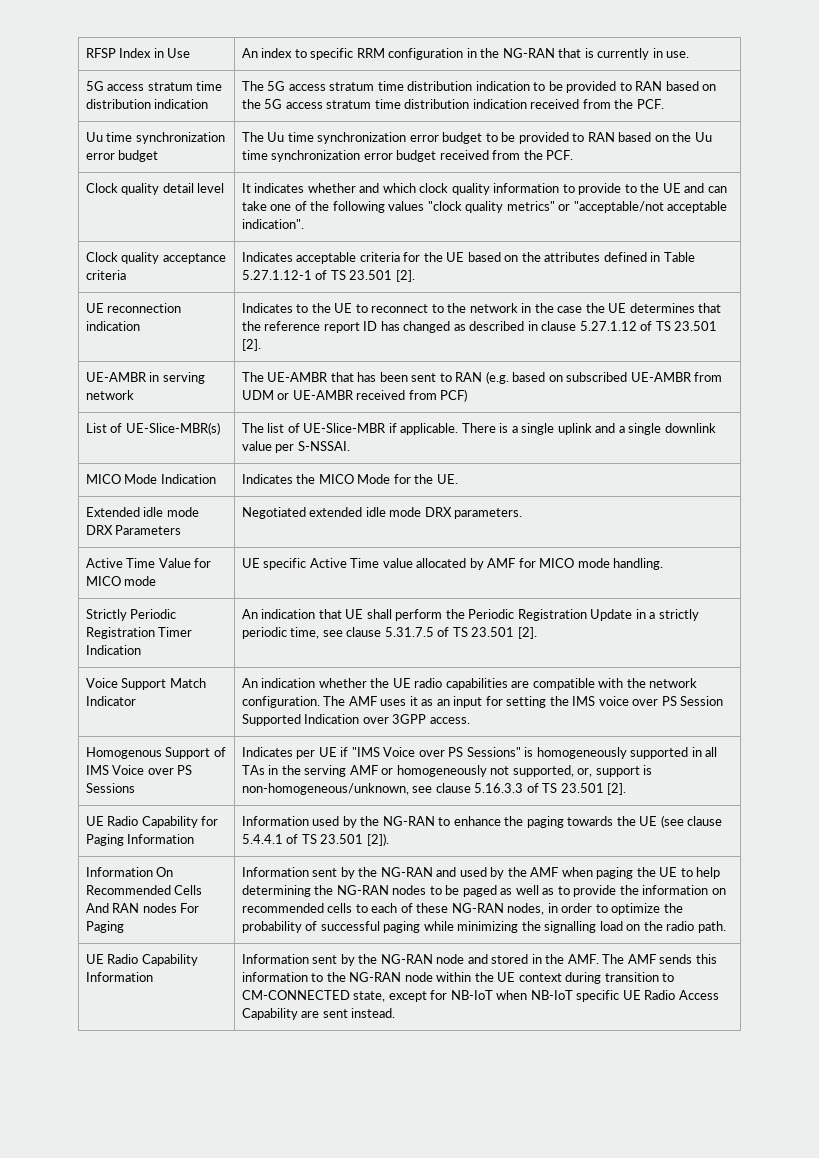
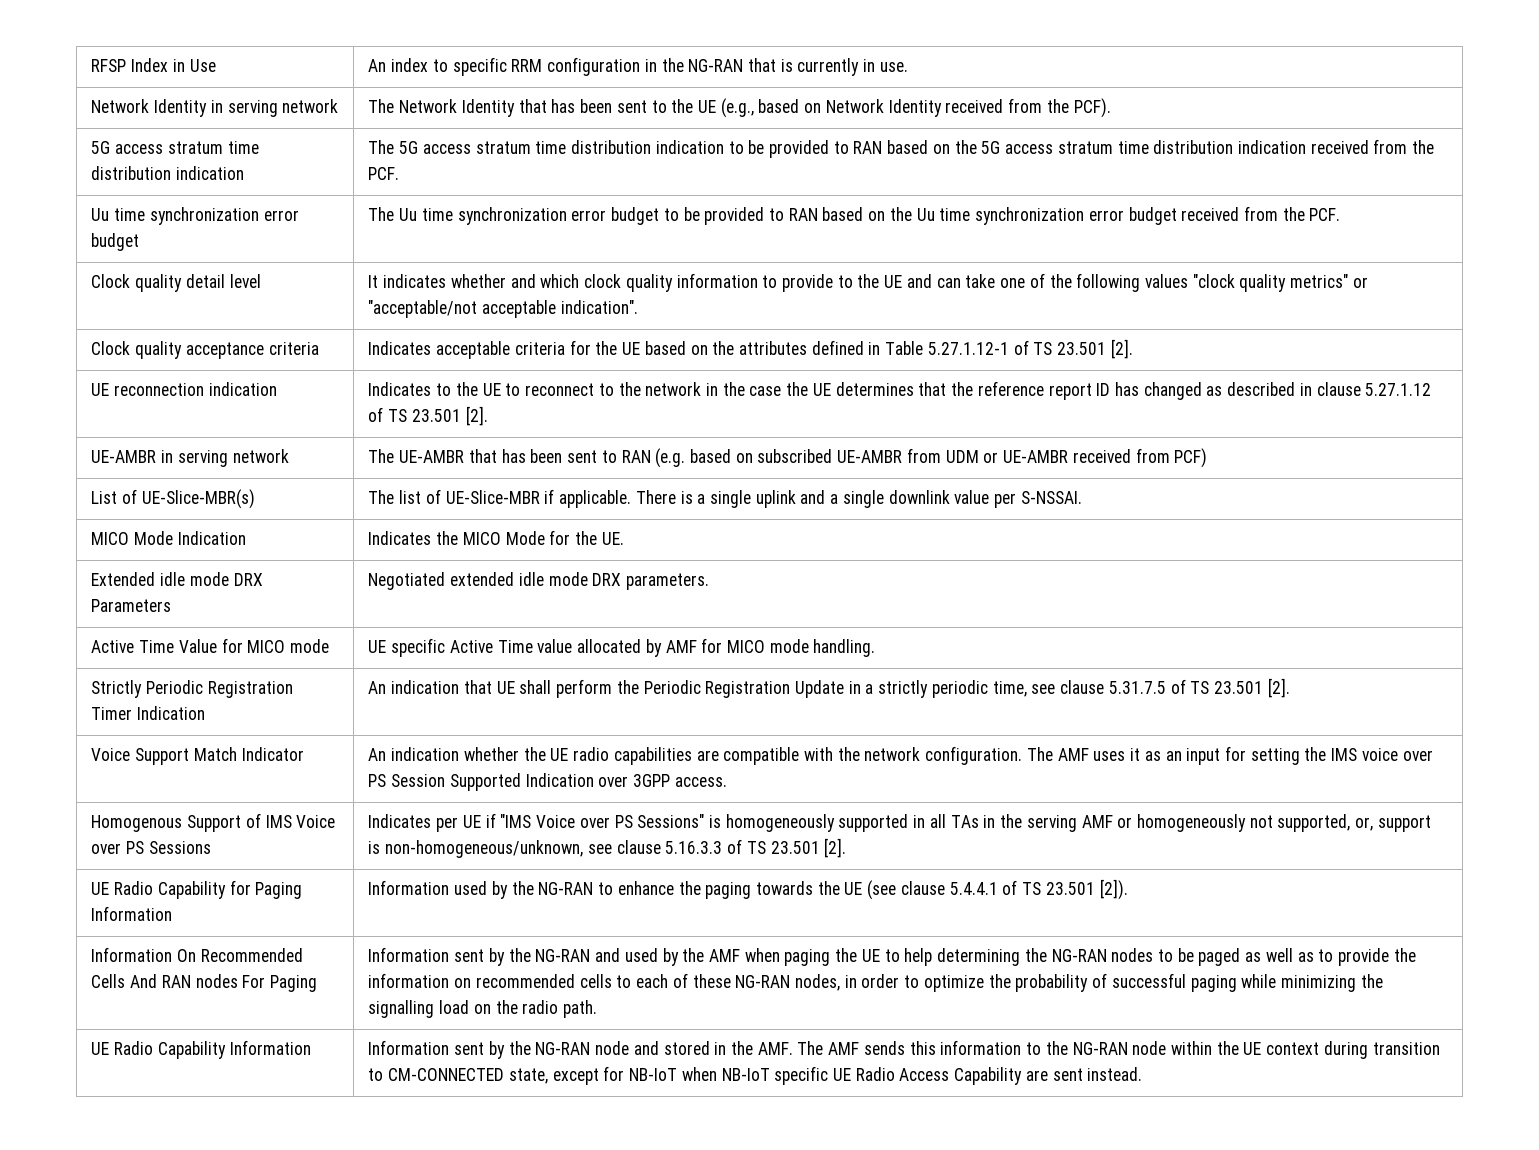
+ Network Identity in serving network | The Network Identity that has been sent to the UE (e.g., based on Network Identity received from the PCF).

